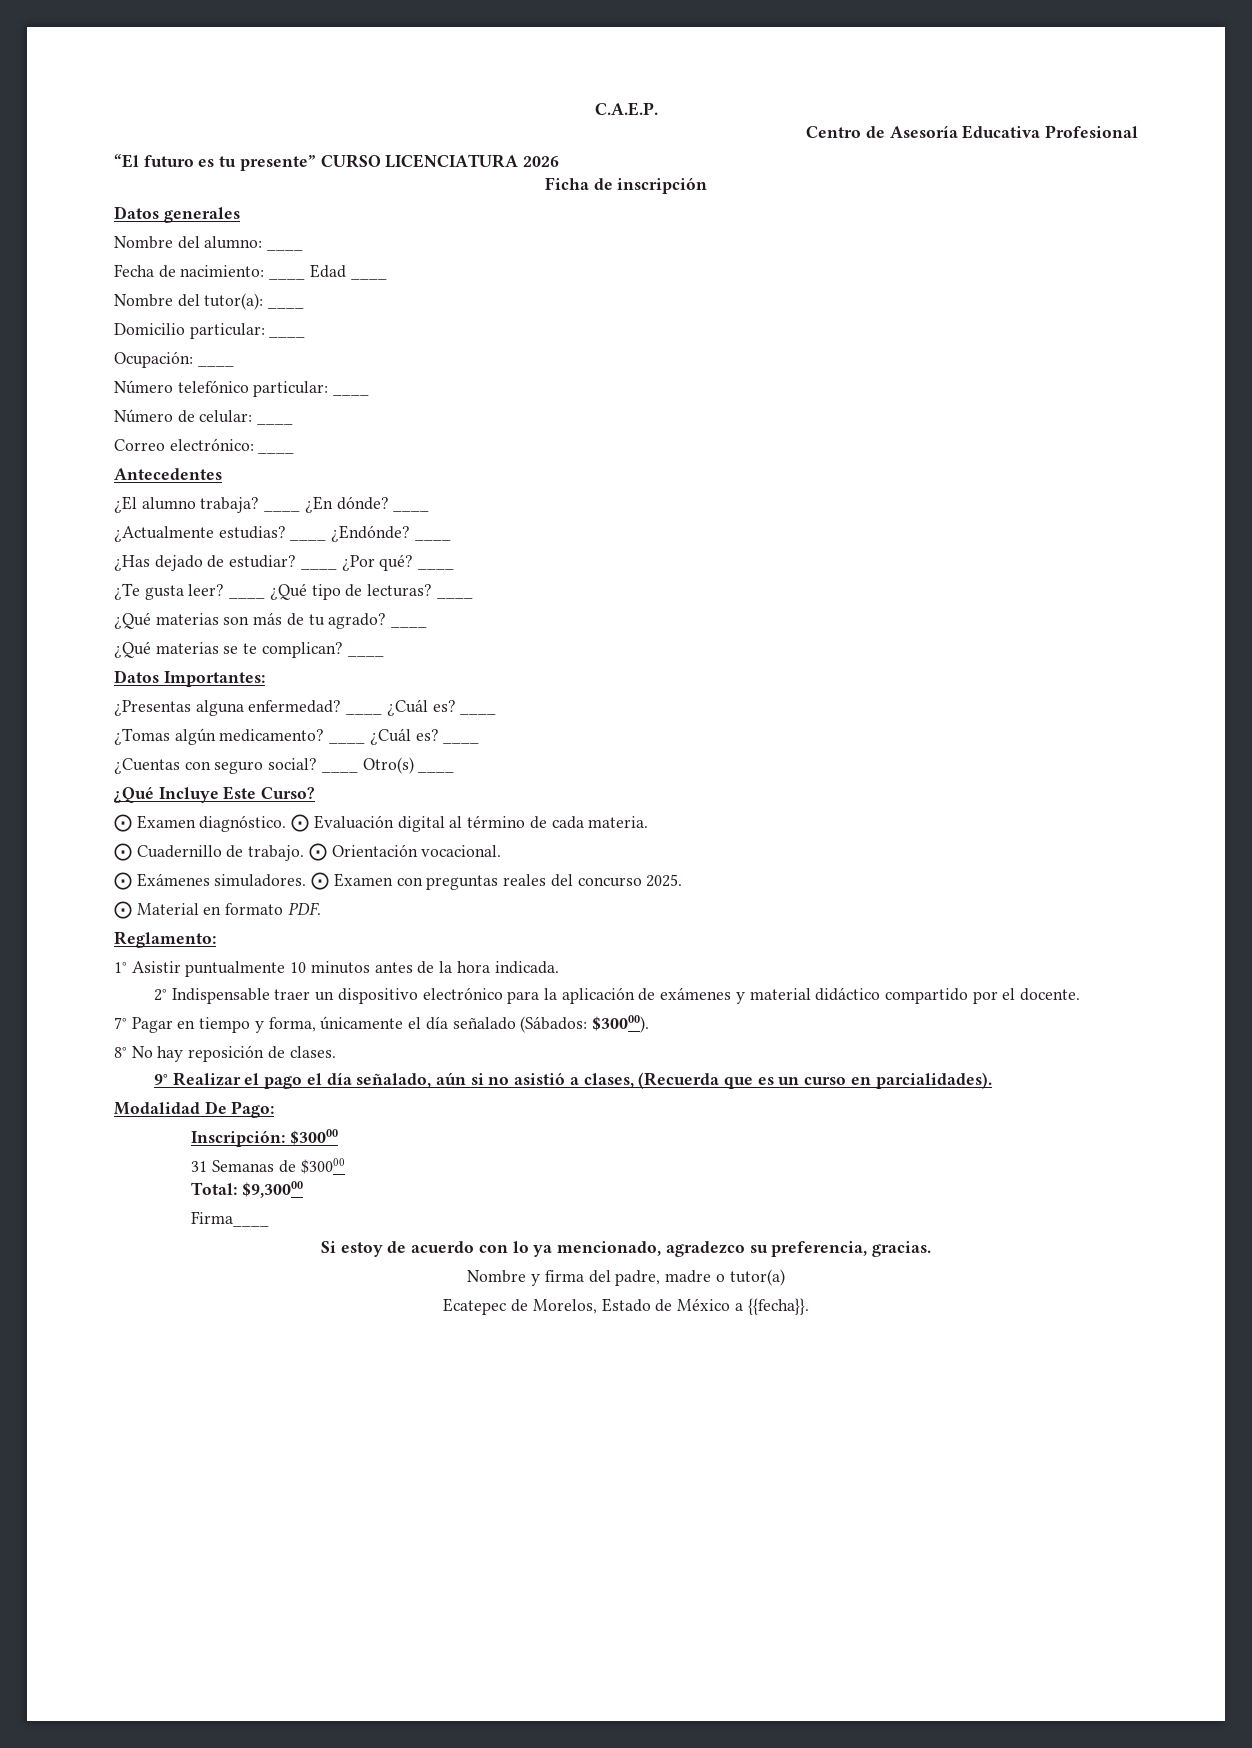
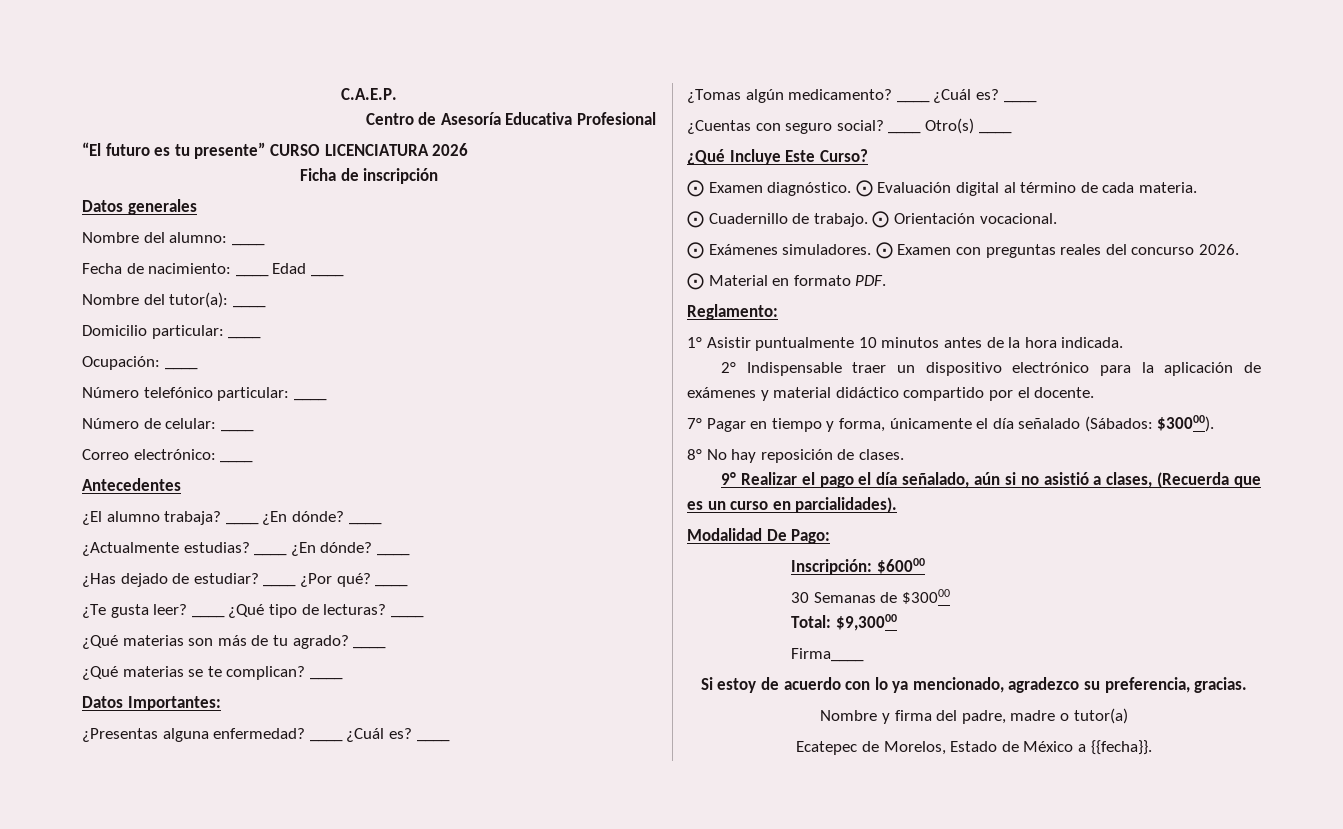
- ¿Actualmente estudias? ____ ¿Endónde?
+ ¿Actualmente estudias? ____ ¿En dónde?
- ⨀ Examen con preguntas reales del concurso 2025.
+ ⨀ Examen con preguntas reales del concurso 2026.
- Inscripción: $30000
- 31 Semanas de $30000
+ Inscripción: $60000
+ 30 Semanas de $30000

